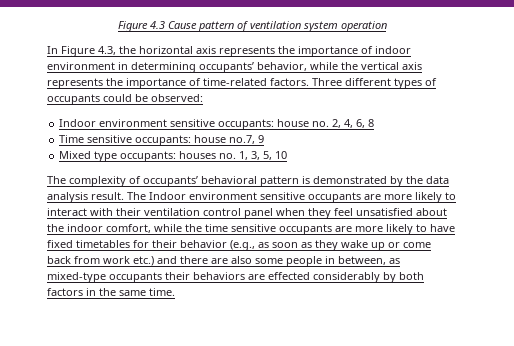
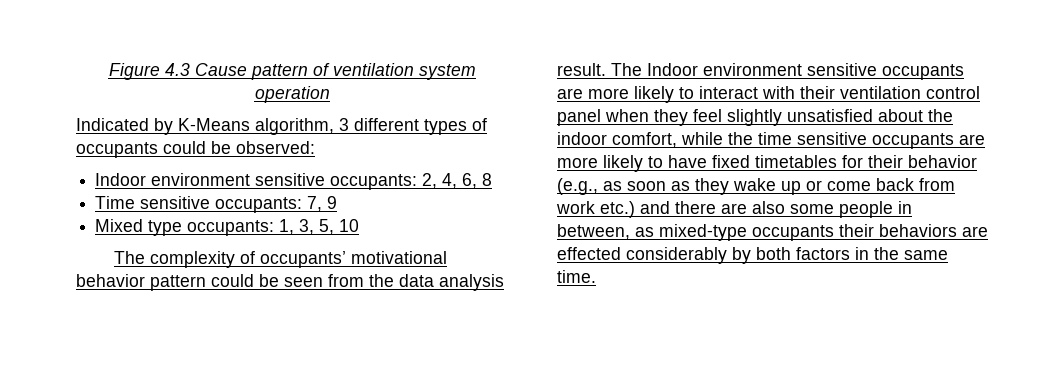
- In Figure 4.3, the horizontal axis represents the importance of indoor environment in determining occupants’ behavior, while the vertical axis represents the importance of time-related factors. Three different types of occupants could be observed:
+ Indicated by K-Means algorithm, 3 different types of occupants could be observed:
- Indoor environment sensitive occupants: house no. 2, 4, 6, 8
+ Indoor environment sensitive occupants: 2, 4, 6, 8
- Time sensitive occupants: house no.7, 9
+ Time sensitive occupants: 7, 9
- Mixed type occupants: houses no. 1, 3, 5, 10
+ Mixed type occupants: 1, 3, 5, 10
- The complexity of occupants’ behavioral pattern is demonstrated by the data analysis result.
+ The complexity of occupants’ motivational behavior pattern could be seen from the data analysis result.
- The Indoor environment sensitive occupants are more likely to interact with their ventilation control panel when they feel unsatisfied about the indoor comfort, while the time sensitive occupants are more likely to have fixed timetables for their behavior (e.g., as soon as they wake up or come back from work etc.) and there are also some people in between, as mixed-type occupants their behaviors are effected considerably by both factors in the same time.
+ The Indoor environment sensitive occupants are more likely to interact with their ventilation control panel when they feel slightly unsatisfied about the indoor comfort, while the time sensitive occupants are more likely to have fixed timetables for their behavior (e.g., as soon as they wake up or come back from work etc.) and there are also some people in between, as mixed-type occupants their behaviors are effected considerably by both factors in the same time.

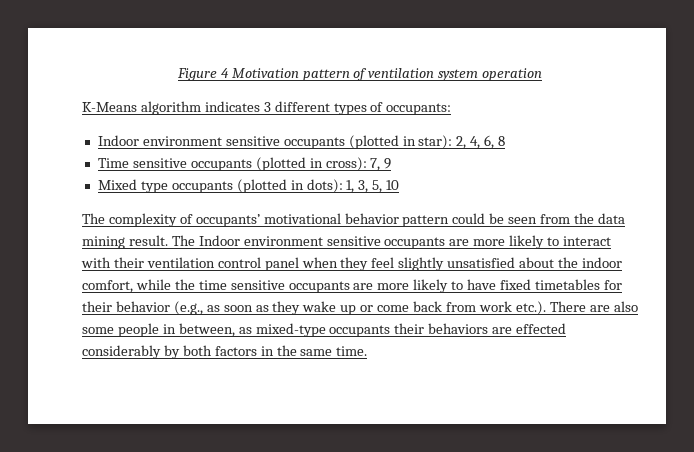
- Figure 4.3 Cause pattern of ventilation system operation
+ Figure 4 Motivation pattern of ventilation system operation
- Indicated by K-Means algorithm, 3 different types of occupants could be observed:
- Indoor environment sensitive occupants: 2, 4, 6, 8
+ K-Means algorithm indicates 3 different types of occupants:
+ Indoor environment sensitive occupants (plotted in star): 2, 4, 6, 8
- Time sensitive occupants: 7, 9
+ Time sensitive occupants (plotted in cross): 7, 9
- Mixed type occupants: 1, 3, 5, 10
+ Mixed type occupants (plotted in dots): 1, 3, 5, 10
- The complexity of occupants’ motivational behavior pattern could be seen from the data analysis result.
+ The complexity of occupants’ motivational behavior pattern could be seen from the data mining result.
- The Indoor environment sensitive occupants are more likely to interact with their ventilation control panel when they feel slightly unsatisfied about the indoor comfort, while the time sensitive occupants are more likely to have fixed timetables for their behavior (e.g., as soon as they wake up or come back from work etc.) and there are also some people in between, as mixed-type occupants their behaviors are effected considerably by both factors in the same time.
+ The Indoor environment sensitive occupants are more likely to interact with their ventilation control panel when they feel slightly unsatisfied about the indoor comfort, while the time sensitive occupants are more likely to have fixed timetables for their behavior (e.g., as soon as they wake up or come back from work etc.). There are also some people in between, as mixed-type occupants their behaviors are effected considerably by both factors in the same time.

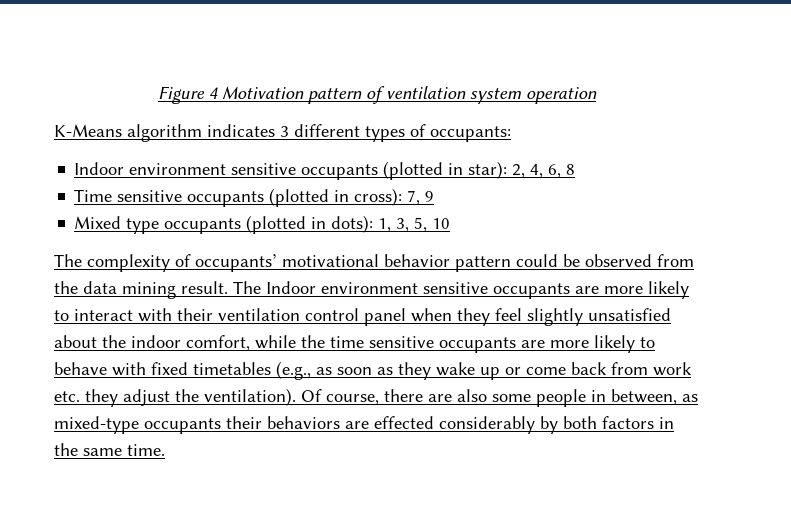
- The complexity of occupants’ motivational behavior pattern could be seen from the data mining result.
+ The complexity of occupants’ motivational behavior pattern could be observed from the data mining result.
- The Indoor environment sensitive occupants are more likely to interact with their ventilation control panel when they feel slightly unsatisfied about the indoor comfort, while the time sensitive occupants are more likely to have fixed timetables for their behavior (e.g., as soon as they wake up or come back from work etc.). There are also some people in between, as mixed-type occupants their behaviors are effected considerably by both factors in the same time.
+ The Indoor environment sensitive occupants are more likely to interact with their ventilation control panel when they feel slightly unsatisfied about the indoor comfort, while the time sensitive occupants are more likely to behave with fixed timetables (e.g., as soon as they wake up or come back from work etc. they adjust the ventilation). Of course, there are also some people in between, as mixed-type occupants their behaviors are effected considerably by both factors in the same time.

